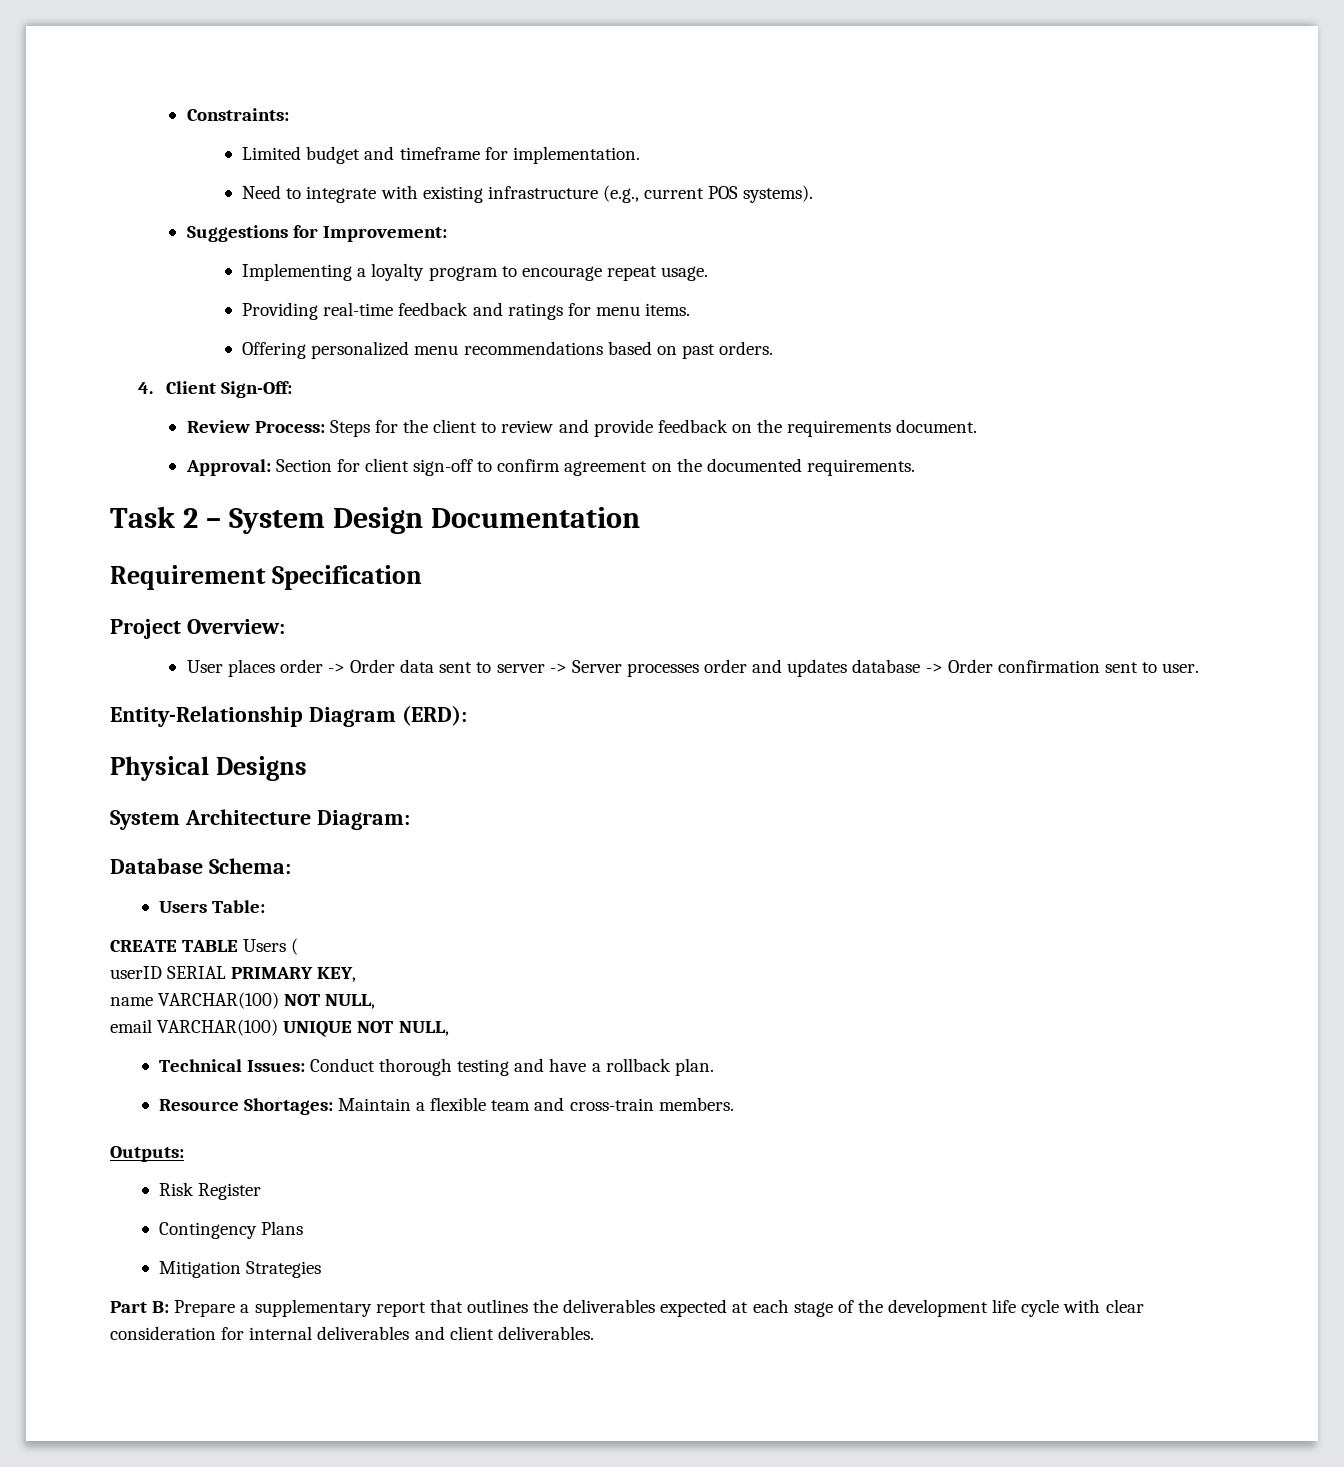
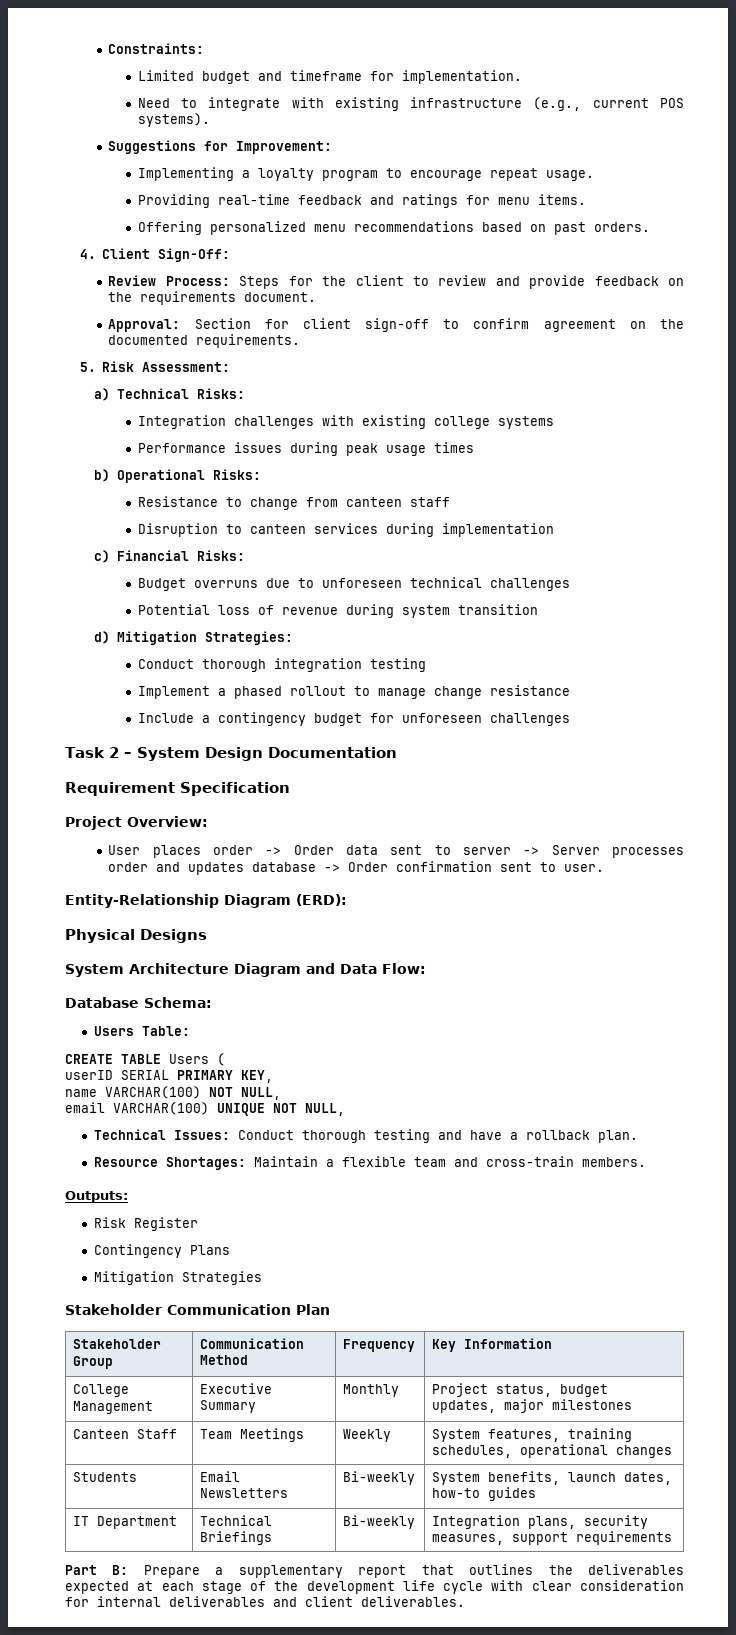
+ 5. Risk Assessment:
+ a) Technical Risks:
+ Integration challenges with existing college systems
+ Performance issues during peak usage times
+ b) Operational Risks:
+ Resistance to change from canteen staff
+ Disruption to canteen services during implementation
+ c) Financial Risks:
+ Budget overruns due to unforeseen technical challenges
+ Potential loss of revenue during system transition
+ d) Mitigation Strategies:
+ Conduct thorough integration testing
+ Implement a phased rollout to manage change resistance
+ Include a contingency budget for unforeseen challenges
- System Architecture Diagram:
+ System Architecture Diagram and Data Flow:
+ Stakeholder Communication Plan
+ Stakeholder Group | Communication Method | Frequency | Key Information
+ College Management | Executive Summary | Monthly | Project status, budget updates, major milestones
+ Canteen Staff | Team Meetings | Weekly | System features, training schedules, operational changes
+ Students | Email Newsletters | Bi-weekly | System benefits, launch dates, how-to guides
+ IT Department | Technical Briefings | Bi-weekly | Integration plans, security measures, support requirements

